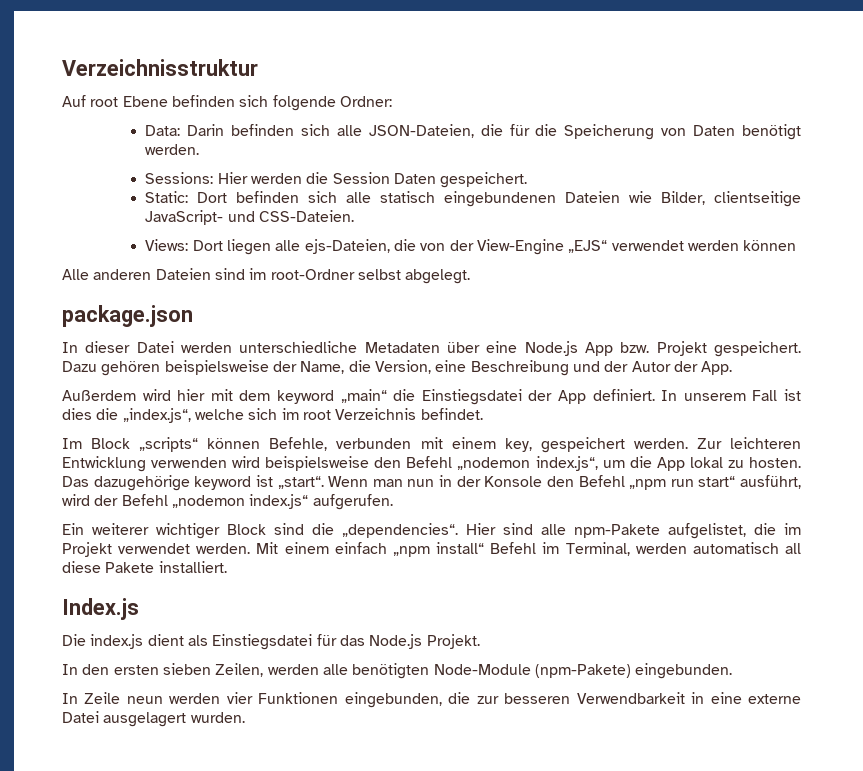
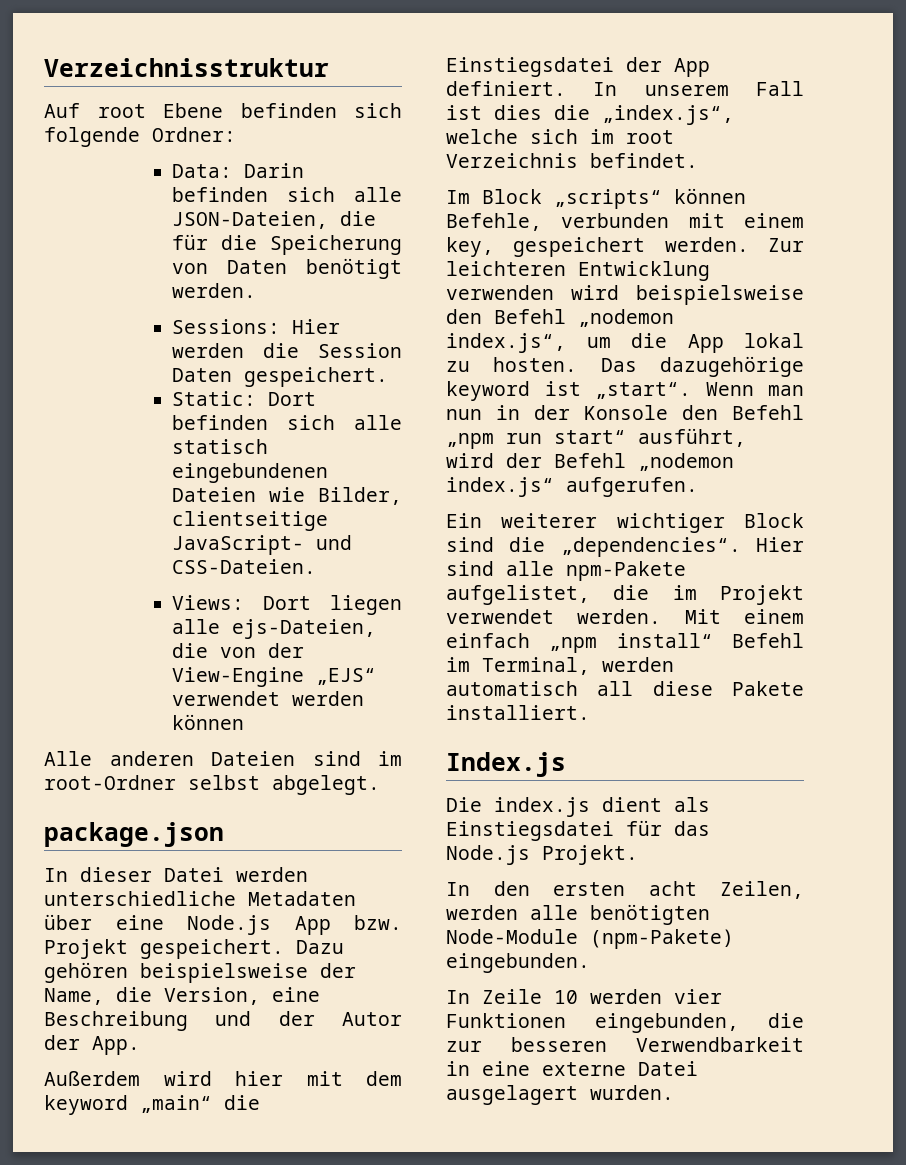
- In den ersten sieben Zeilen, werden alle benötigten Node-Module (npm-Pakete) eingebunden.
+ In den ersten acht Zeilen, werden alle benötigten Node-Module (npm-Pakete) eingebunden.
- In Zeile neun werden vier Funktionen eingebunden, die zur besseren Verwendbarkeit in eine externe Datei ausgelagert wurden.
+ In Zeile 10 werden vier Funktionen eingebunden, die zur besseren Verwendbarkeit in eine externe Datei ausgelagert wurden.

